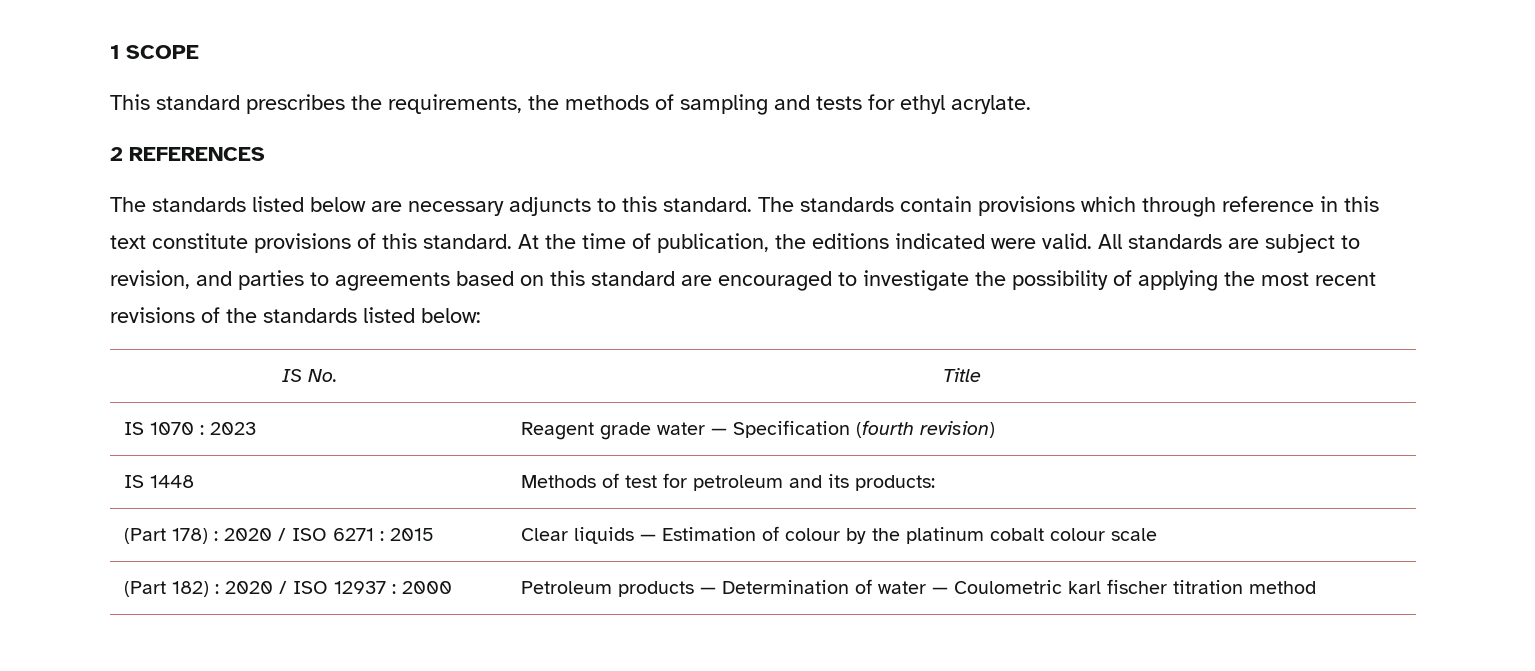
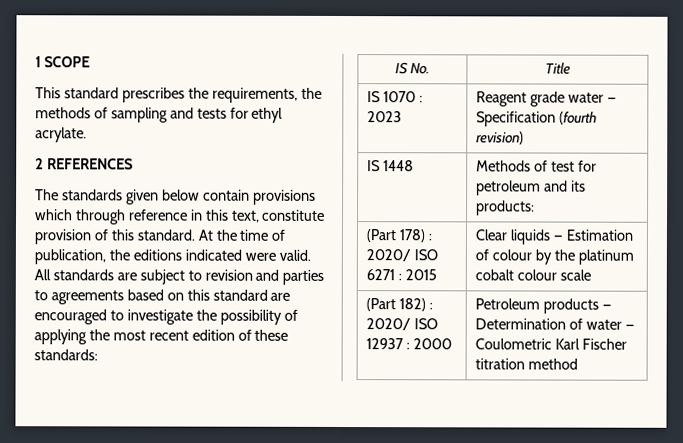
- The standards listed below are necessary adjuncts to this standard. The standards contain provisions which through reference in this text constitute provisions of this standard.
+ The standards given below contain provisions which through reference in this text, constitute provision of this standard.
- All standards are subject to revision, and parties to agreements based on this standard are encouraged to investigate the possibility of applying the most recent revisions of the standards listed below:
+ All standards are subject to revision and parties to agreements based on this standard are encouraged to investigate the possibility of applying the most recent edition of these standards:
- (Part 178) : 2020 / ISO 6271 : 2015 | Clear liquids — Estimation of colour by the platinum cobalt colour scale
+ (Part 178) : 2020/ ISO 6271 : 2015 | Clear liquids — Estimation of colour by the platinum cobalt colour scale
- (Part 182) : 2020 / ISO 12937 : 2000 | Petroleum products — Determination of water — Coulometric karl fischer titration method
+ (Part 182) : 2020/ ISO 12937 : 2000 | Petroleum products — Determination of water — Coulometric Karl Fischer titration method

